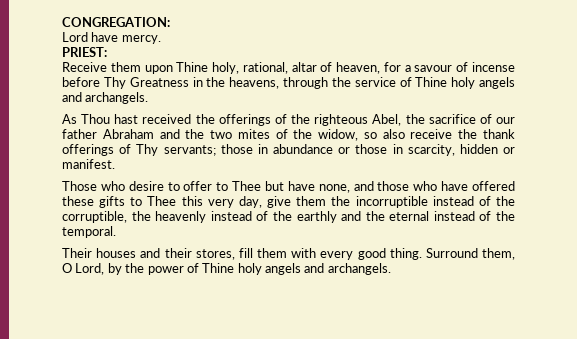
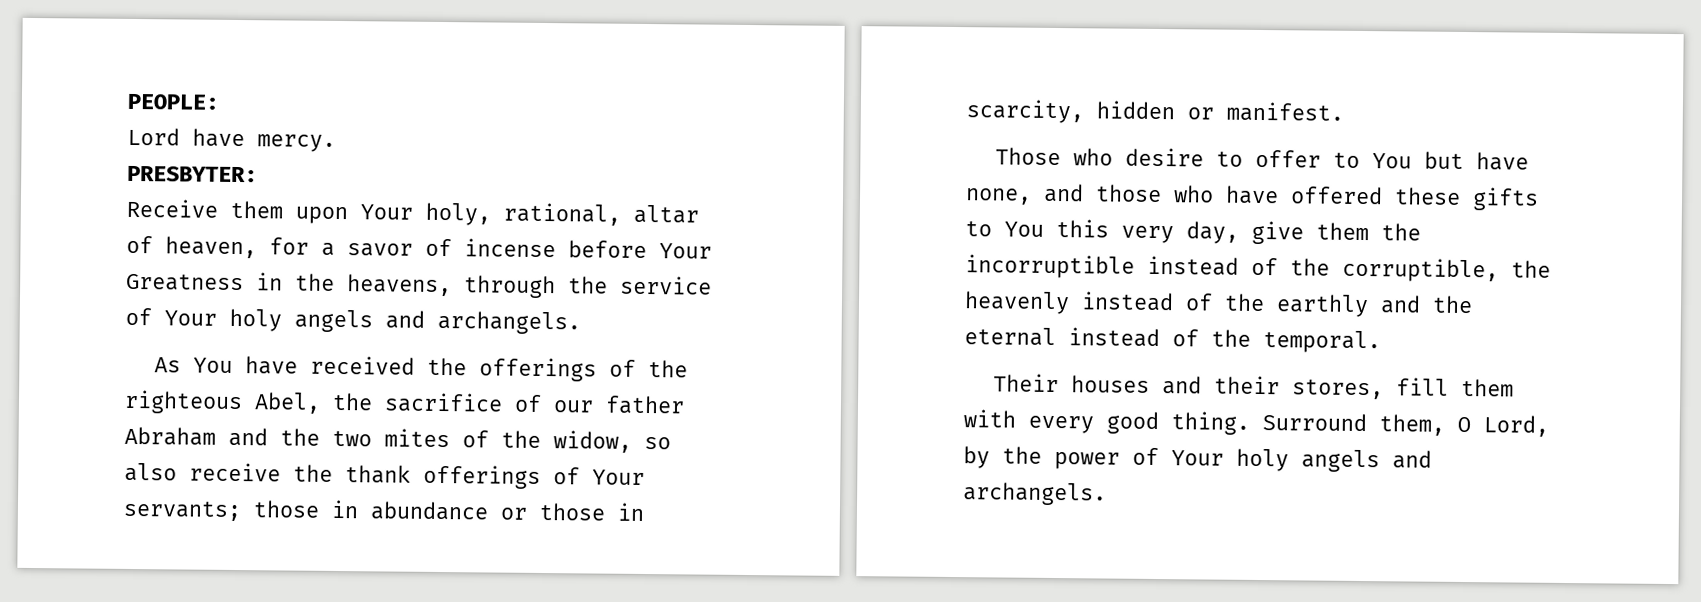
- CONGREGATION:
+ PEOPLE:
- PRIEST:
+ PRESBYTER:
- Receive them upon Thine holy, rational, altar of heaven, for a savour of incense before Thy Greatness in the heavens, through the service of Thine holy angels and archangels.
+ Receive them upon Your holy, rational, altar of heaven, for a savor of incense before Your Greatness in the heavens, through the service of Your holy angels and archangels.
- As Thou hast received the offerings of the righteous Abel, the sacrifice of our father Abraham and the two mites of the widow, so also receive the thank offerings of Thy servants; those in abundance or those in scarcity, hidden or manifest.
+ As You have received the offerings of the righteous Abel, the sacrifice of our father Abraham and the two mites of the widow, so also receive the thank offerings of Your servants; those in abundance or those in scarcity, hidden or manifest.
- Those who desire to offer to Thee but have none, and those who have offered these gifts to Thee this very day, give them the incorruptible instead of the corruptible, the heavenly instead of the earthly and the eternal instead of the temporal.
+ Those who desire to offer to You but have none, and those who have offered these gifts to You this very day, give them the incorruptible instead of the corruptible, the heavenly instead of the earthly and the eternal instead of the temporal.
- Surround them, O Lord, by the power of Thine holy angels and archangels.
+ Surround them, O Lord, by the power of Your holy angels and archangels.

